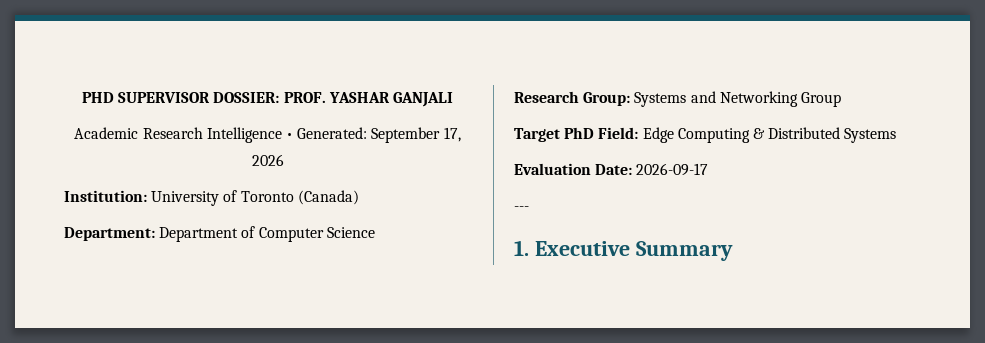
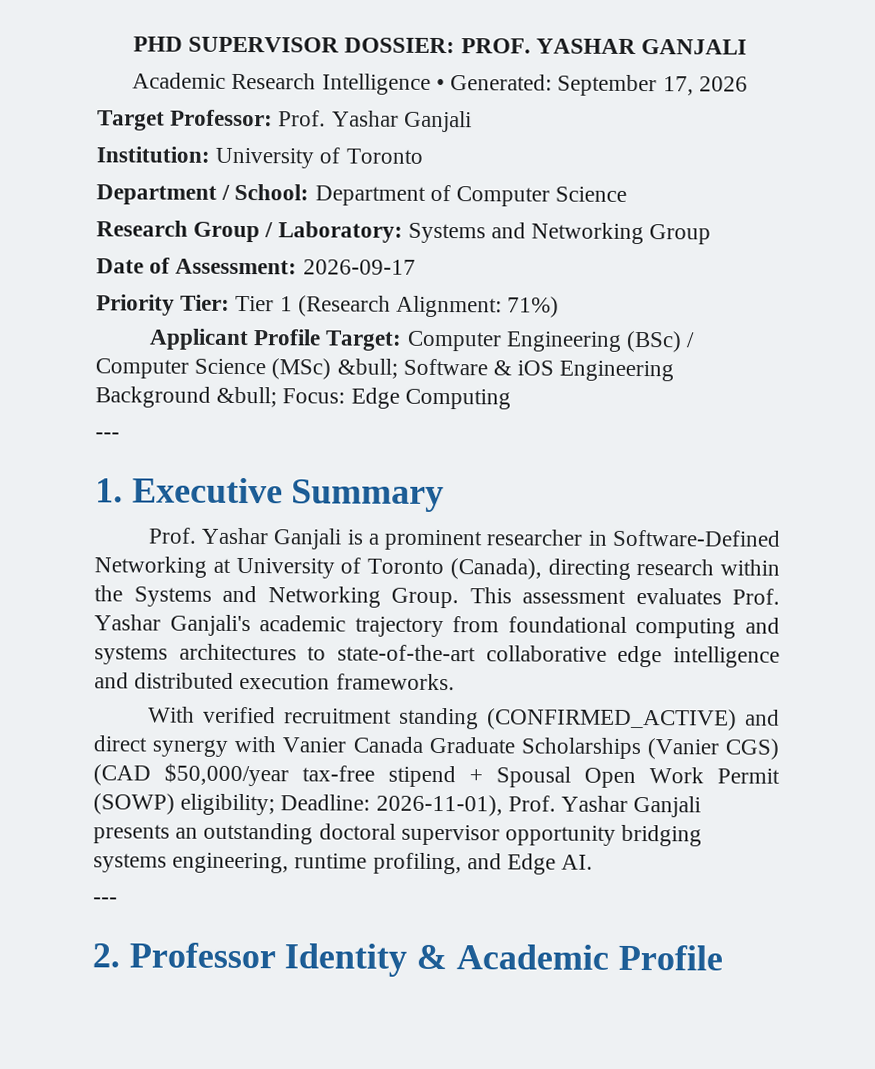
+ Target Professor: Prof. Yashar Ganjali
- Institution: University of Toronto (Canada)
- Department: Department of Computer Science
+ Institution: University of Toronto
+ Department / School: Department of Computer Science
- Research Group: Systems and Networking Group
+ Research Group / Laboratory: Systems and Networking Group
- Target PhD Field: Edge Computing & Distributed Systems
- Evaluation Date: 2026-09-17
+ Date of Assessment: 2026-09-17
+ Priority Tier: Tier 1 (Research Alignment: 71%)
+ Applicant Profile Target: Computer Engineering (BSc) / Computer Science (MSc) &bull; Software & iOS Engineering Background &bull; Focus: Edge Computing
  ---
  1. Executive Summary
+ Prof. Yashar Ganjali is a prominent researcher in Software-Defined Networking at University of Toronto (Canada), directing research within the Systems and Networking Group. This assessment evaluates Prof. Yashar Ganjali's academic trajectory from foundational computing and systems architectures to state-of-the-art collaborative edge intelligence and distributed execution frameworks.
+ With verified recruitment standing (CONFIRMED_ACTIVE) and direct synergy with Vanier Canada Graduate Scholarships (Vanier CGS) (CAD $50,000/year tax-free stipend + Spousal Open Work Permit (SOWP) eligibility; Deadline: 2026-11-01), Prof. Yashar Ganjali presents an outstanding doctoral supervisor opportunity bridging systems engineering, runtime profiling, and Edge AI.
+ ---
+ 2. Professor Identity & Academic Profile

